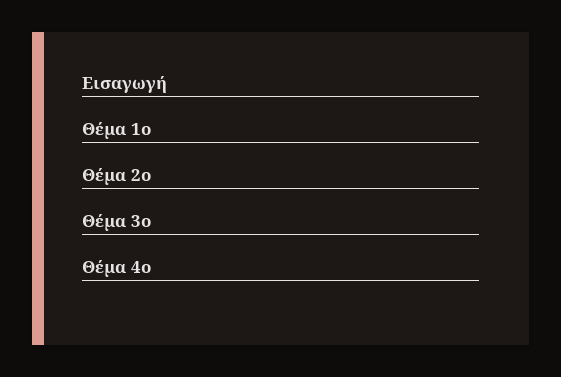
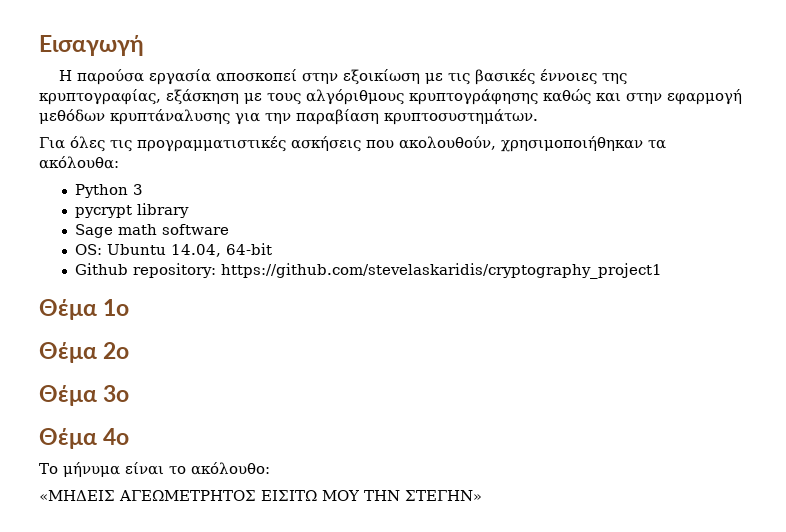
+ Η παρούσα εργασία αποσκοπεί στην εξοικίωση με τις βασικές έννοιες της κρυπτογραφίας, εξάσκηση με τους αλγόριθμους κρυπτογράφησης καθώς και στην εφαρμογή μεθόδων κρυπτάναλυσης για την παραβίαση κρυπτοσυστημάτων.
+ Για όλες τις προγραμματιστικές ασκήσεις που ακολουθούν, χρησιμοποιήθηκαν τα ακόλουθα:
+ Python 3
+ pycrypt library
+ Sage math software
+ OS: Ubuntu 14.04, 64-bit
+ Github repository: https://github.com/stevelaskaridis/cryptography_project1
+ Το μήνυμα είναι το ακόλουθο:
+ «ΜΗΔΕΙΣ ΑΓΕΩΜΕΤΡΗΤΟΣ ΕΙΣΙΤΩ ΜΟΥ ΤΗΝ ΣΤΕΓΗΝ»

